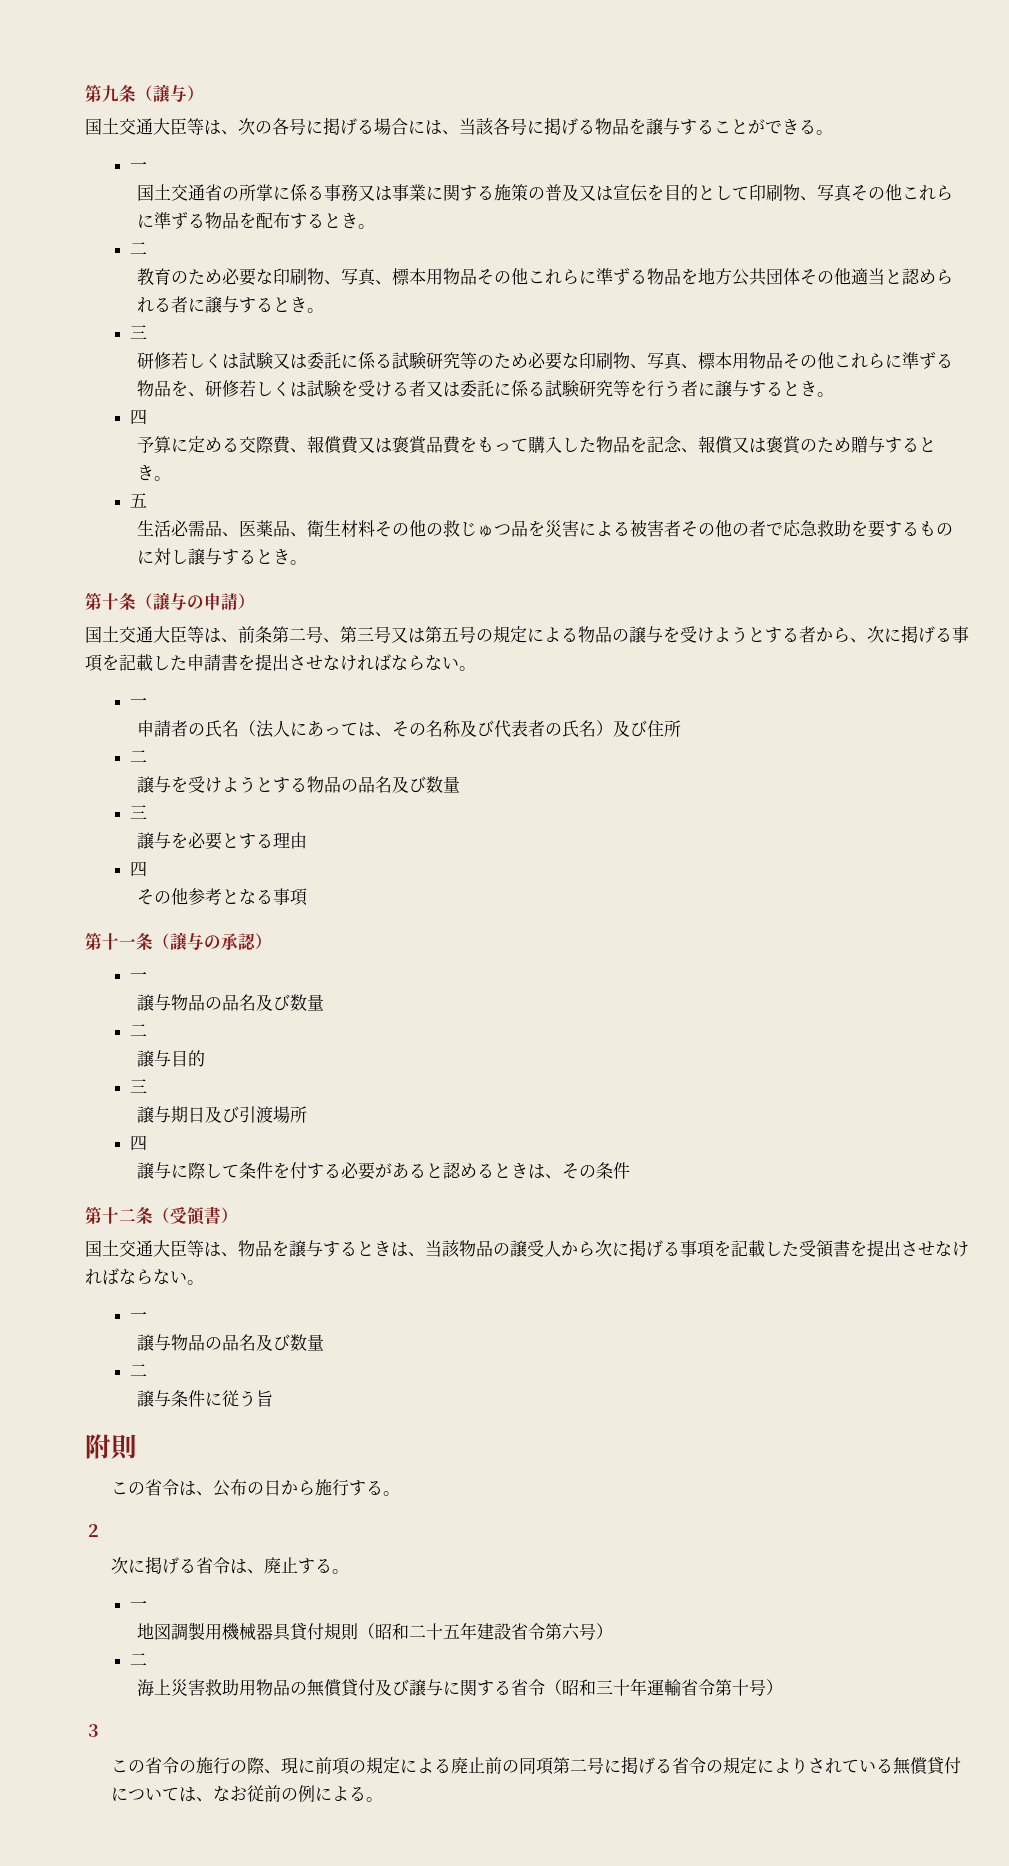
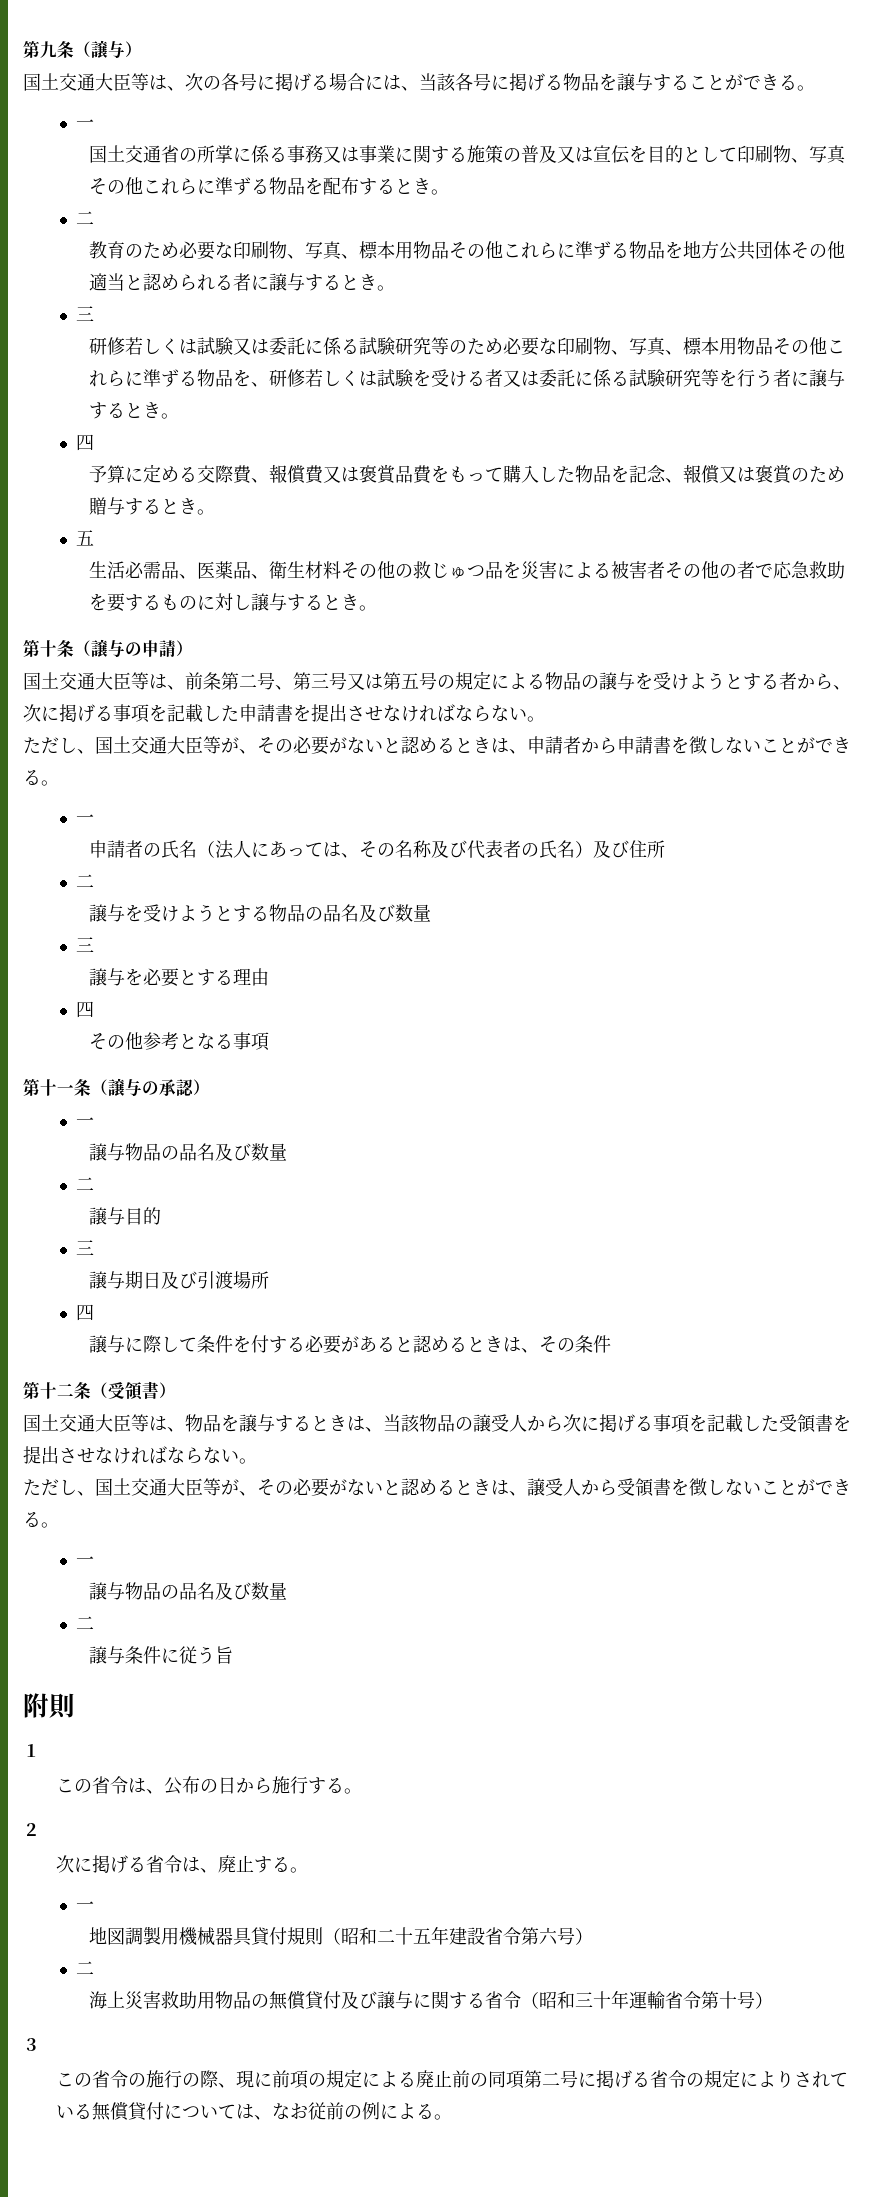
+ ただし、国土交通大臣等が、その必要がないと認めるときは、申請者から申請書を徴しないことができる。
+ ただし、国土交通大臣等が、その必要がないと認めるときは、譲受人から受領書を徴しないことができる。
+ １

